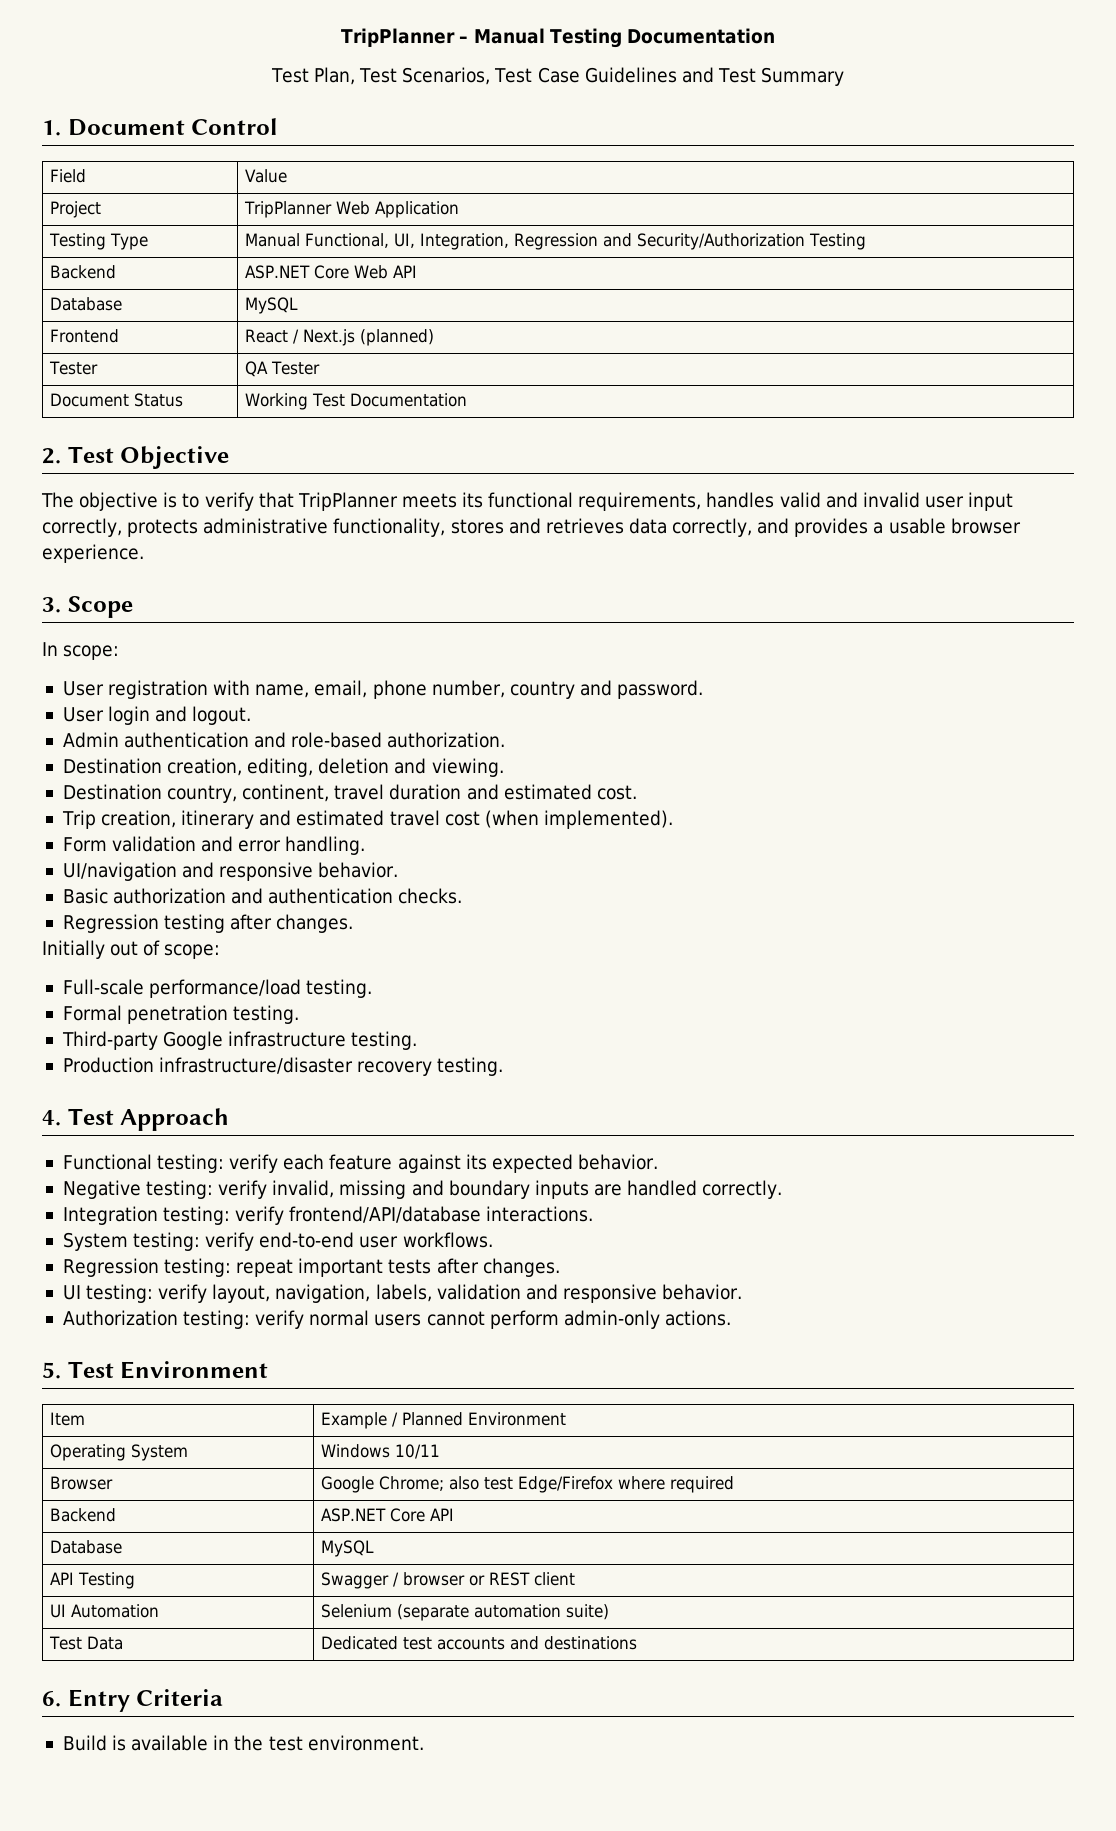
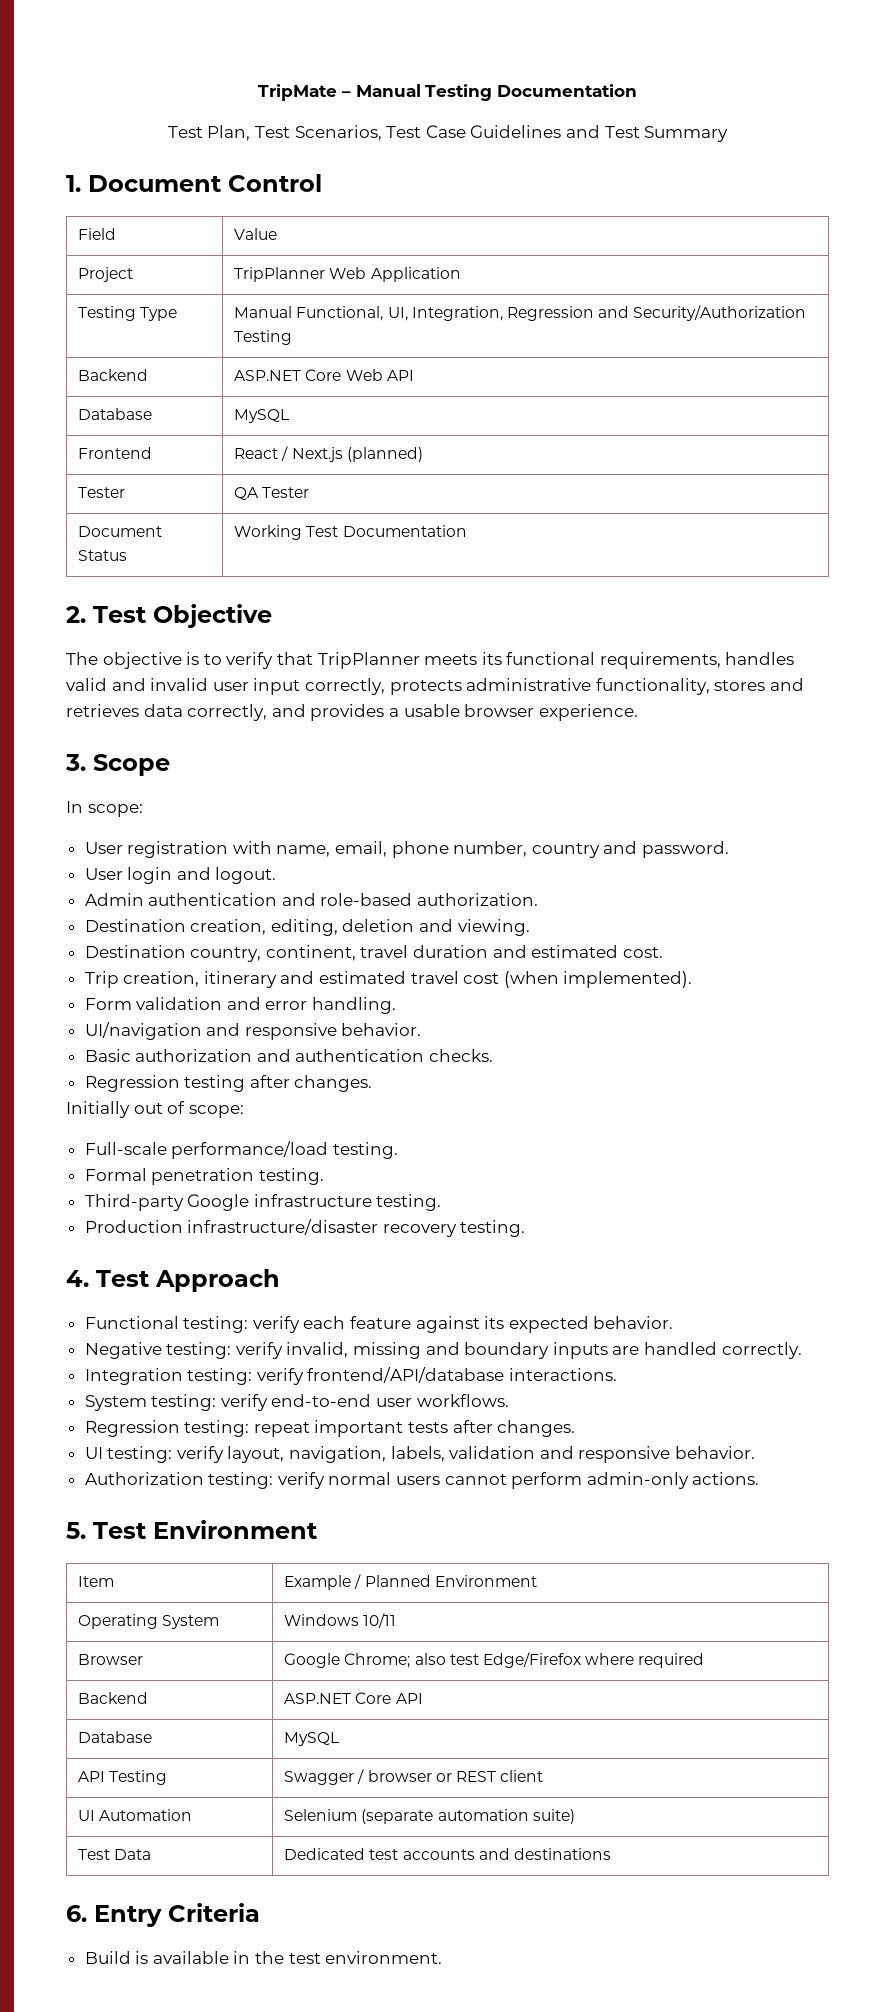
- TripPlanner – Manual Testing Documentation
+ TripMate – Manual Testing Documentation

